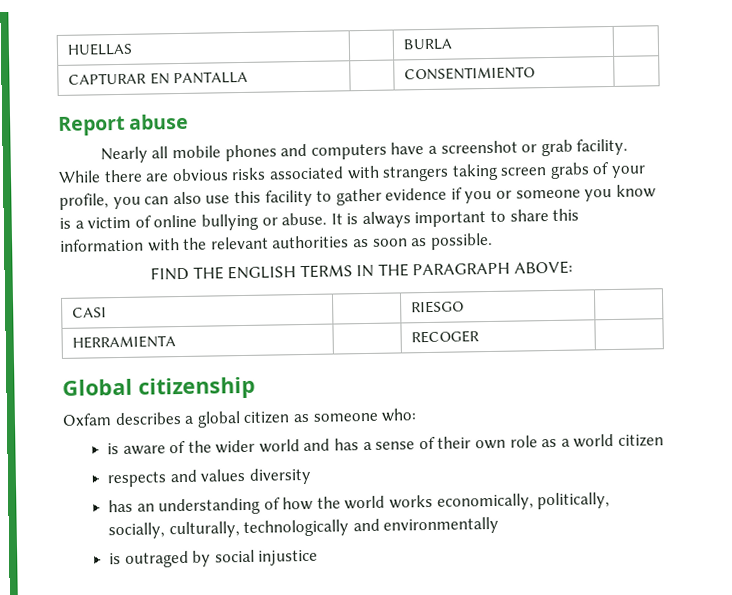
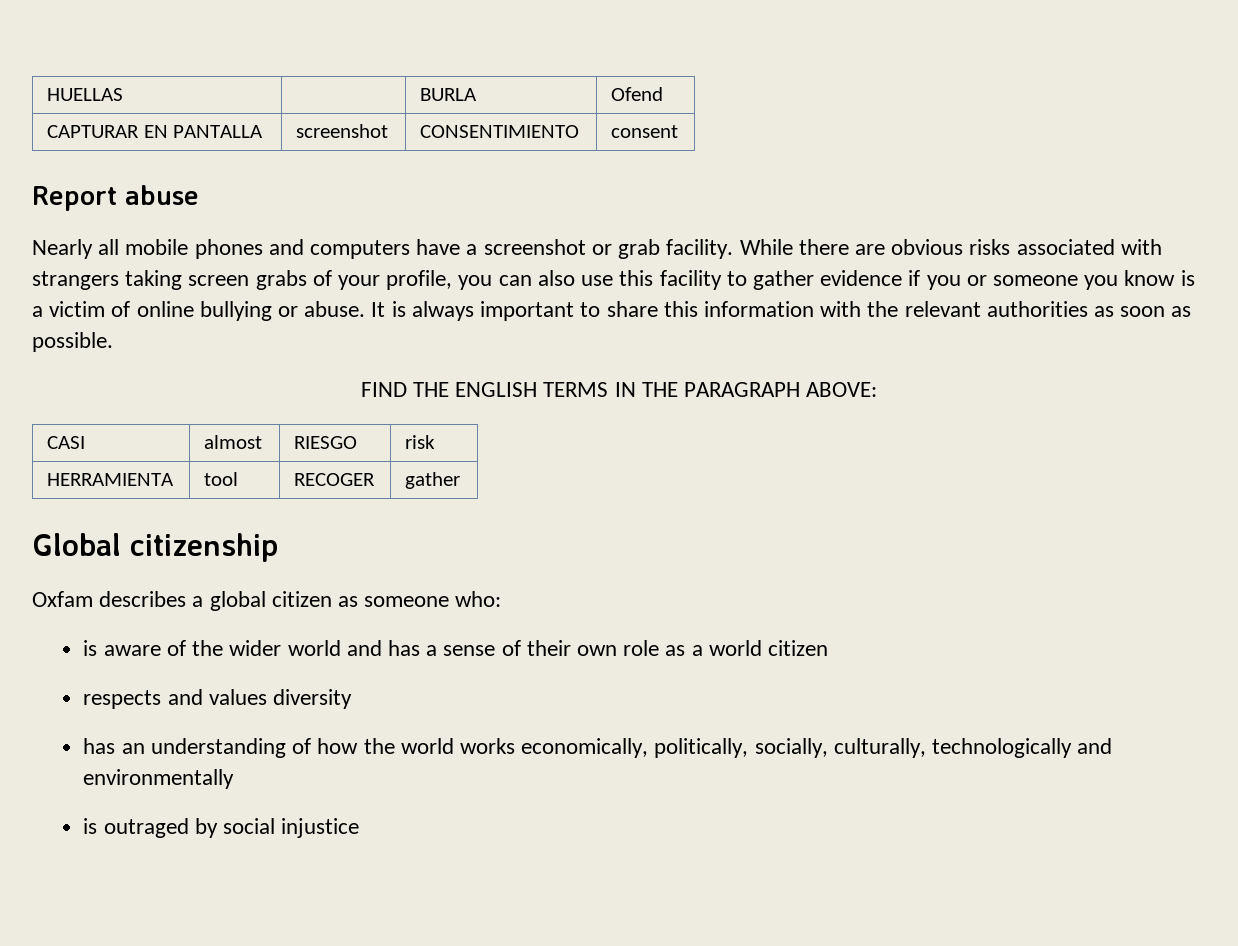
- HUELLAS | | BURLA |
+ HUELLAS | | BURLA | Ofend
- CAPTURAR EN PANTALLA | | CONSENTIMIENTO |
+ CAPTURAR EN PANTALLA | screenshot | CONSENTIMIENTO | consent
- CASI | | RIESGO |
+ CASI | almost | RIESGO | risk
- HERRAMIENTA | | RECOGER |
+ HERRAMIENTA | tool | RECOGER | gather

